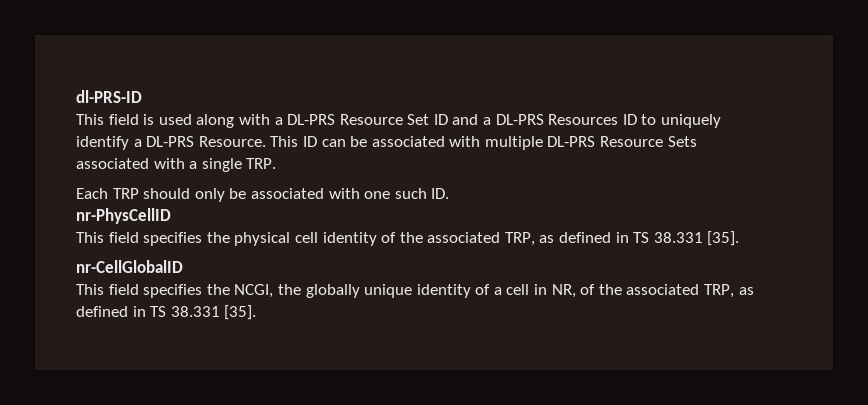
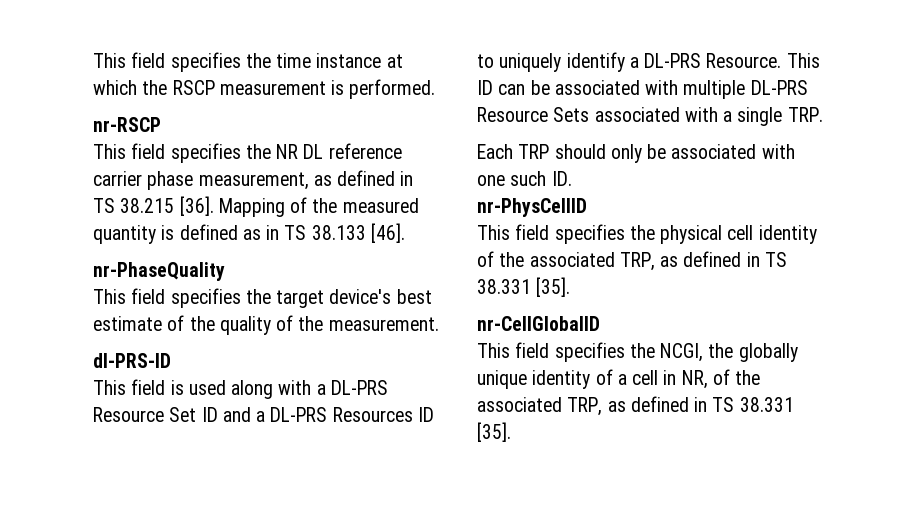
+ This field specifies the time instance at which the RSCP measurement is performed.
+ nr-RSCP
+ This field specifies the NR DL reference carrier phase measurement, as defined in TS 38.215 [36]. Mapping of the measured quantity is defined as in TS 38.133 [46].
+ nr-PhaseQuality
+ This field specifies the target device′s best estimate of the quality of the measurement.

